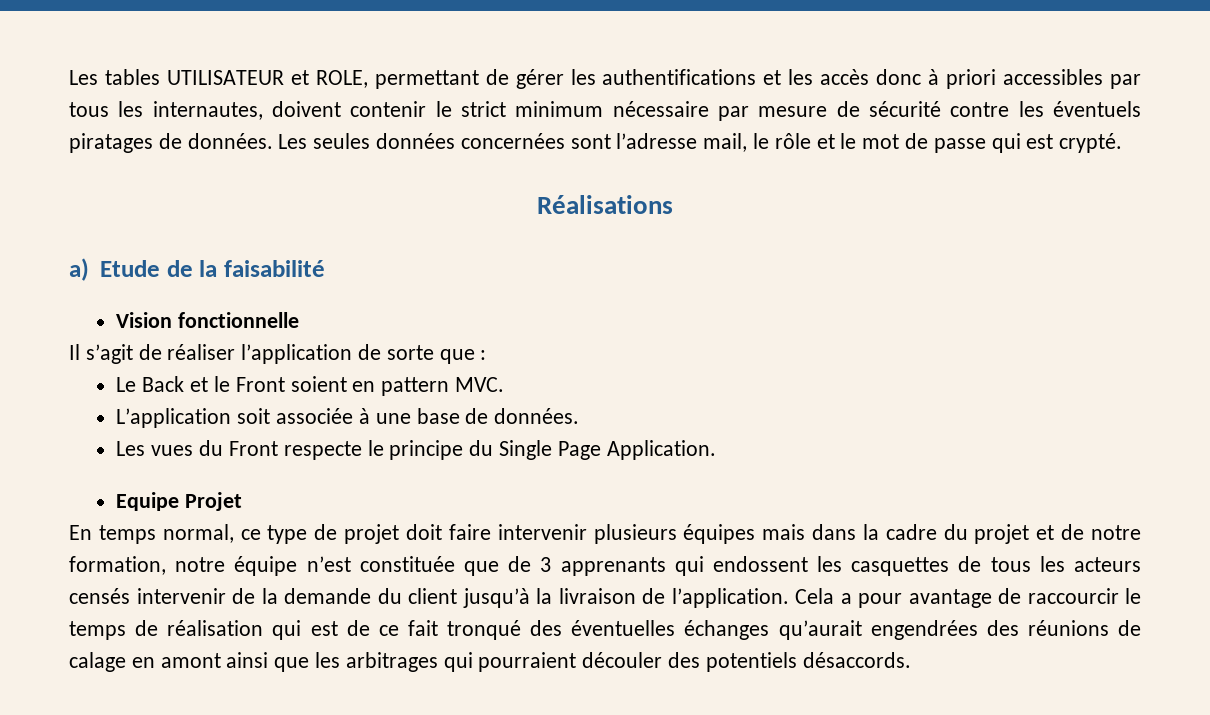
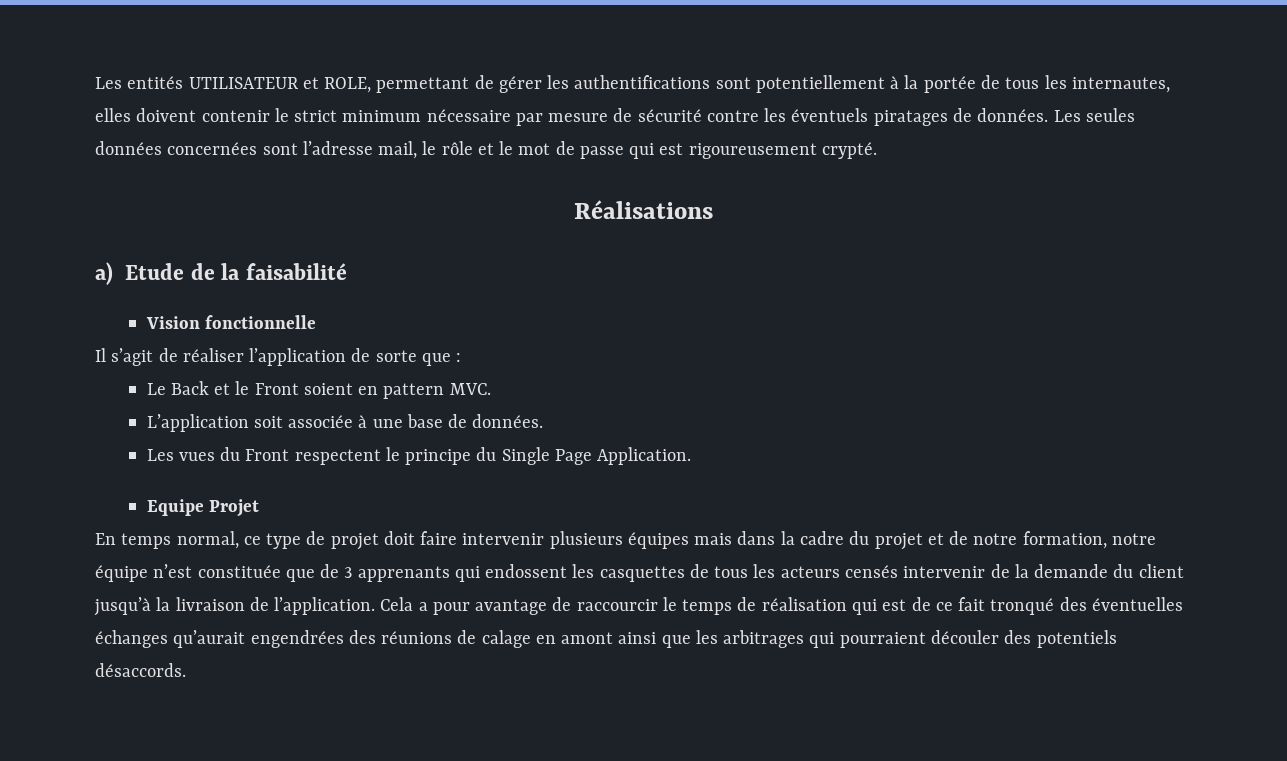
- Les tables UTILISATEUR et ROLE, permettant de gérer les authentifications et les accès donc à priori accessibles par tous les internautes, doivent contenir le strict minimum nécessaire par mesure de sécurité contre les éventuels piratages de données.
+ Les entités UTILISATEUR et ROLE, permettant de gérer les authentifications sont potentiellement à la portée de tous les internautes, elles doivent contenir le strict minimum nécessaire par mesure de sécurité contre les éventuels piratages de données.
- Les seules données concernées sont l’adresse mail, le rôle et le mot de passe qui est crypté.
+ Les seules données concernées sont l’adresse mail, le rôle et le mot de passe qui est rigoureusement crypté.
- Les vues du Front respecte le principe du Single Page Application.
+ Les vues du Front respectent le principe du Single Page Application.

